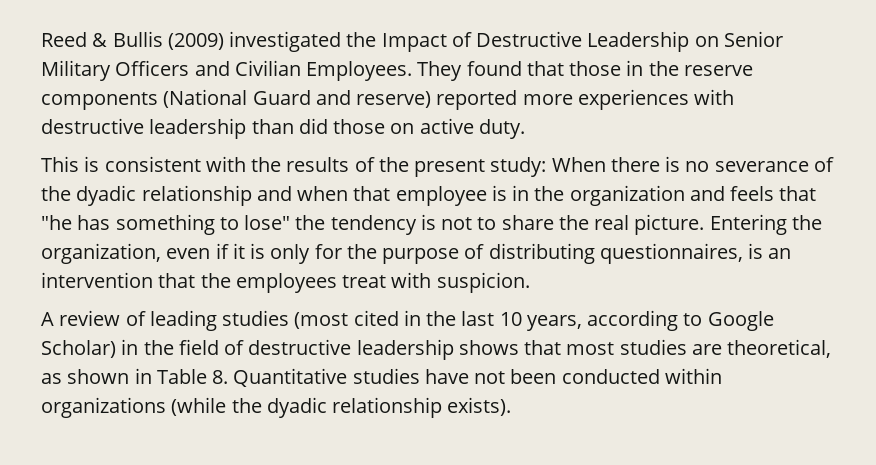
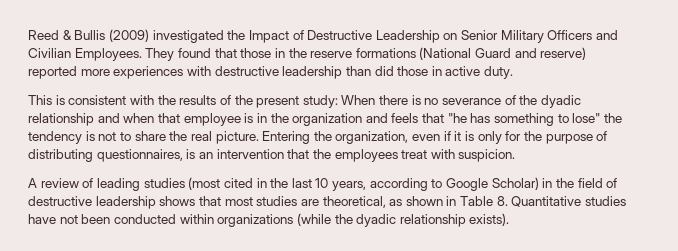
- They found that those in the reserve components (National Guard and reserve) reported more experiences with destructive leadership than did those on active duty.
+ They found that those in the reserve formations (National Guard and reserve) reported more experiences with destructive leadership than did those in active duty.

